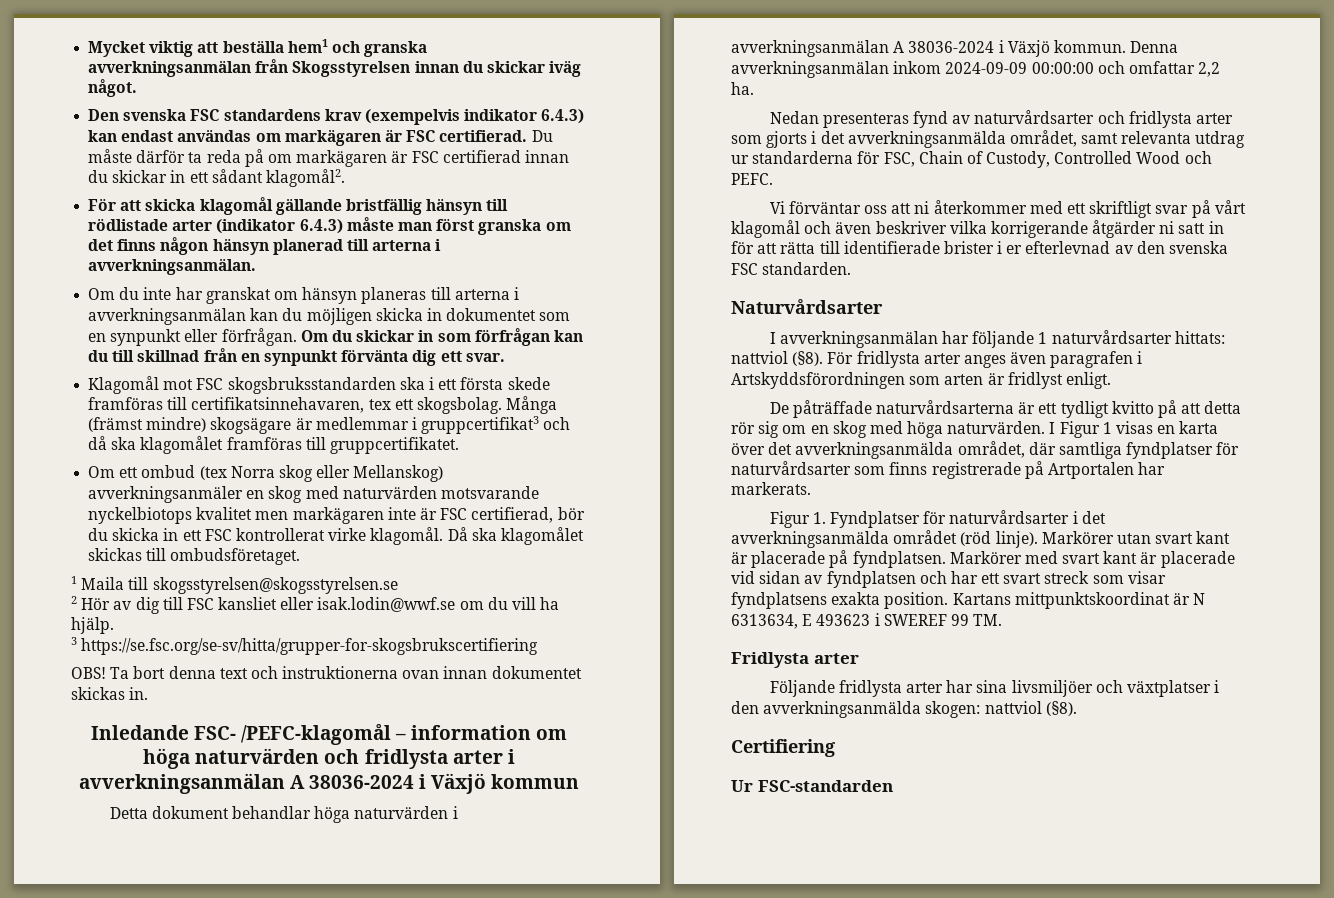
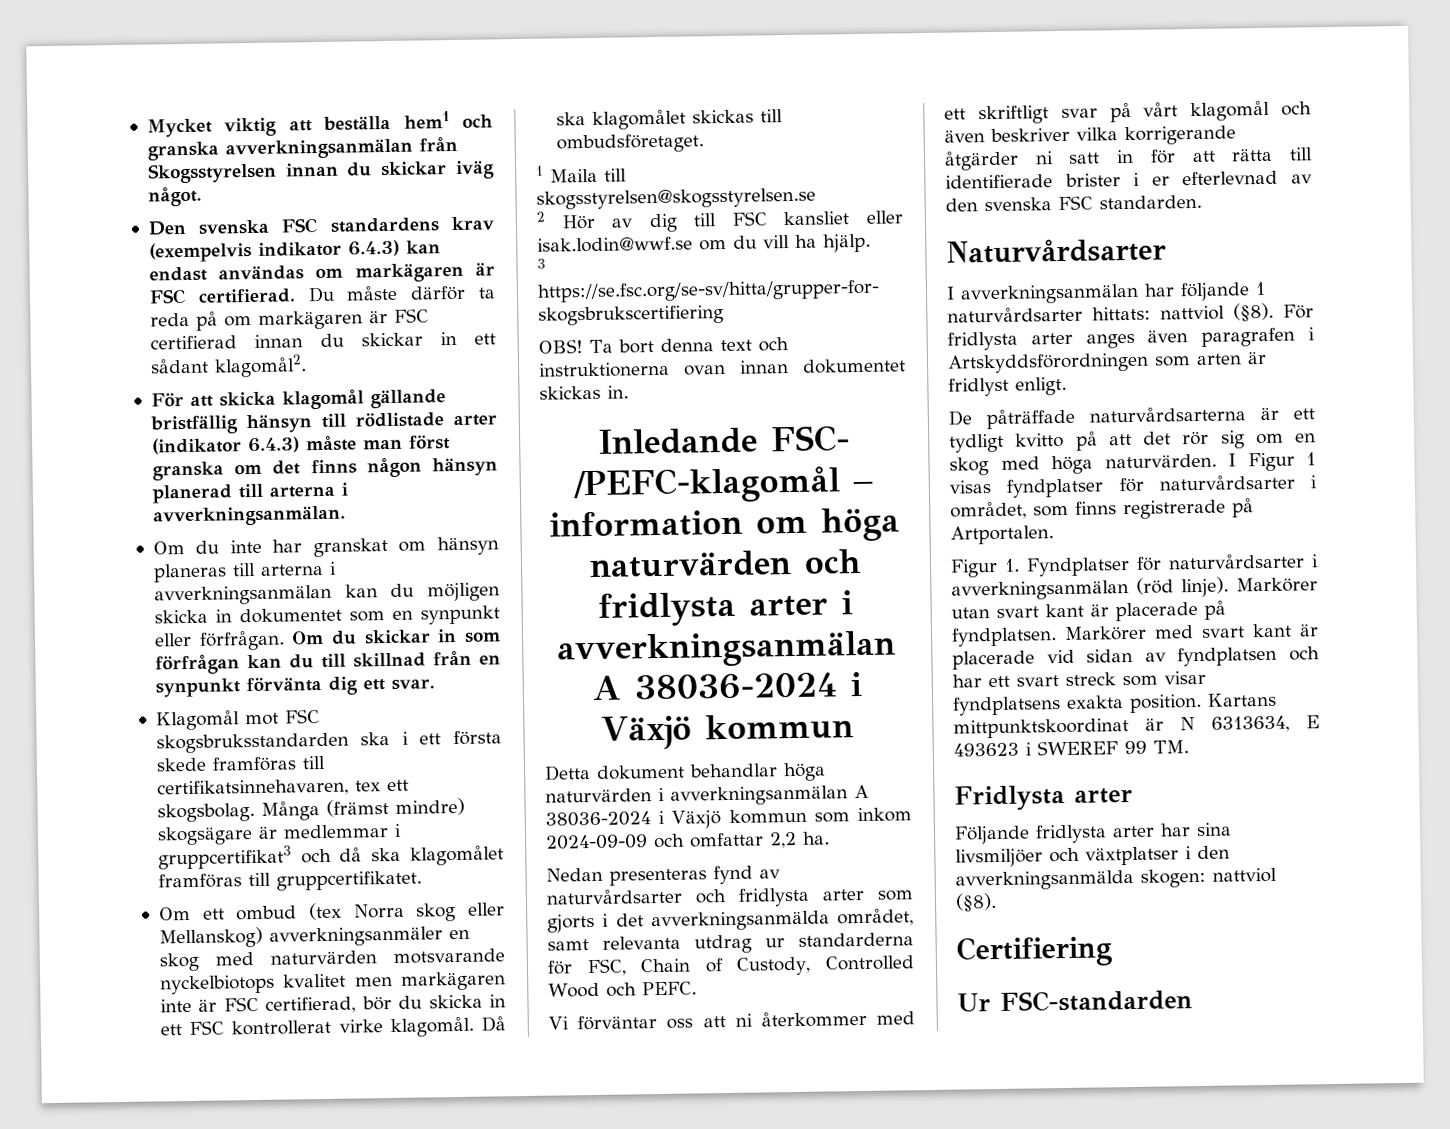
- Detta dokument behandlar höga naturvärden i avverkningsanmälan A 38036-2024 i Växjö kommun. Denna avverkningsanmälan inkom 2024-09-09 00:00:00 och omfattar 2,2 ha.
+ Detta dokument behandlar höga naturvärden i avverkningsanmälan A 38036-2024 i Växjö kommun som inkom 2024-09-09 och omfattar 2,2 ha.
- De påträffade naturvårdsarterna är ett tydligt kvitto på att detta rör sig om en skog med höga naturvärden.
+ De påträffade naturvårdsarterna är ett tydligt kvitto på att det rör sig om en skog med höga naturvärden.
- I Figur 1 visas en karta över det avverkningsanmälda området, där samtliga fyndplatser för naturvårdsarter som finns registrerade på Artportalen har markerats.
+ I Figur 1 visas fyndplatser för naturvårdsarter i området, som finns registrerade på Artportalen.
- Figur 1. Fyndplatser för naturvårdsarter i det avverkningsanmälda området (röd linje).
+ Figur 1. Fyndplatser för naturvårdsarter i avverkningsanmälan (röd linje).

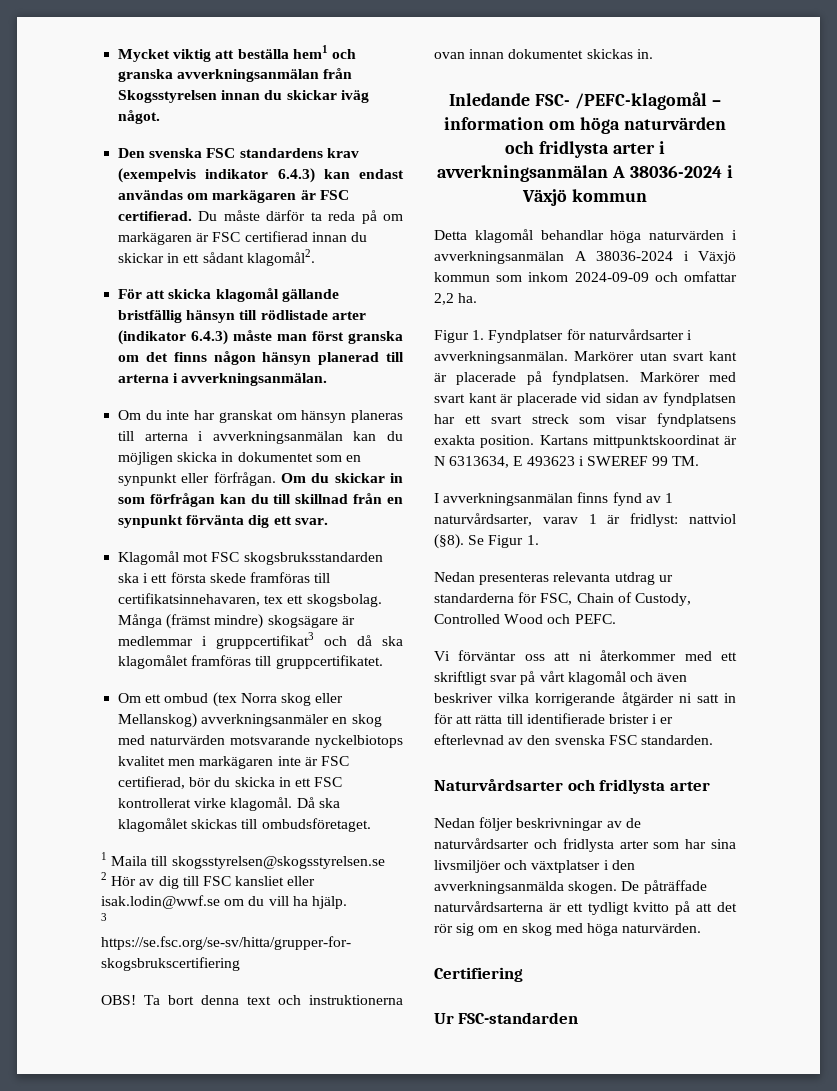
- Detta dokument behandlar höga naturvärden i avverkningsanmälan A 38036-2024 i Växjö kommun som inkom 2024-09-09 och omfattar 2,2 ha.
+ Detta klagomål behandlar höga naturvärden i avverkningsanmälan A 38036-2024 i Växjö kommun som inkom 2024-09-09 och omfattar 2,2 ha.
- Nedan presenteras fynd av naturvårdsarter och fridlysta arter som gjorts i det avverkningsanmälda området, samt relevanta utdrag ur standarderna för FSC, Chain of Custody, Controlled Wood och PEFC.
+ Figur 1. Fyndplatser för naturvårdsarter i avverkningsanmälan. Markörer utan svart kant är placerade på fyndplatsen. Markörer med svart kant är placerade vid sidan av fyndplatsen har ett svart streck som visar fyndplatsens exakta position. Kartans mittpunktskoordinat är N 6313634, E 493623 i SWEREF 99 TM.
+ I avverkningsanmälan finns fynd av 1 naturvårdsarter, varav 1 är fridlyst: nattviol (§8). Se Figur 1.
+ Nedan presenteras relevanta utdrag ur standarderna för FSC, Chain of Custody, Controlled Wood och PEFC.
- Naturvårdsarter
- I avverkningsanmälan har följande 1 naturvårdsarter hittats: nattviol (§8). För fridlysta arter anges även paragrafen i Artskyddsförordningen som arten är fridlyst enligt.
- De påträffade naturvårdsarterna är ett tydligt kvitto på att det rör sig om en skog med höga naturvärden. I Figur 1 visas fyndplatser för naturvårdsarter i området, som finns registrerade på Artportalen.
- Figur 1. Fyndplatser för naturvårdsarter i avverkningsanmälan (röd linje). Markörer utan svart kant är placerade på fyndplatsen. Markörer med svart kant är placerade vid sidan av fyndplatsen och har ett svart streck som visar fyndplatsens exakta position. Kartans mittpunktskoordinat är N 6313634, E 493623 i SWEREF 99 TM.
- Fridlysta arter
- Följande fridlysta arter har sina livsmiljöer och växtplatser i den avverkningsanmälda skogen: nattviol (§8).
+ Naturvårdsarter och fridlysta arter
+ Nedan följer beskrivningar av de naturvårdsarter och fridlysta arter som har sina livsmiljöer och växtplatser i den avverkningsanmälda skogen. De påträffade naturvårdsarterna är ett tydligt kvitto på att det rör sig om en skog med höga naturvärden.

